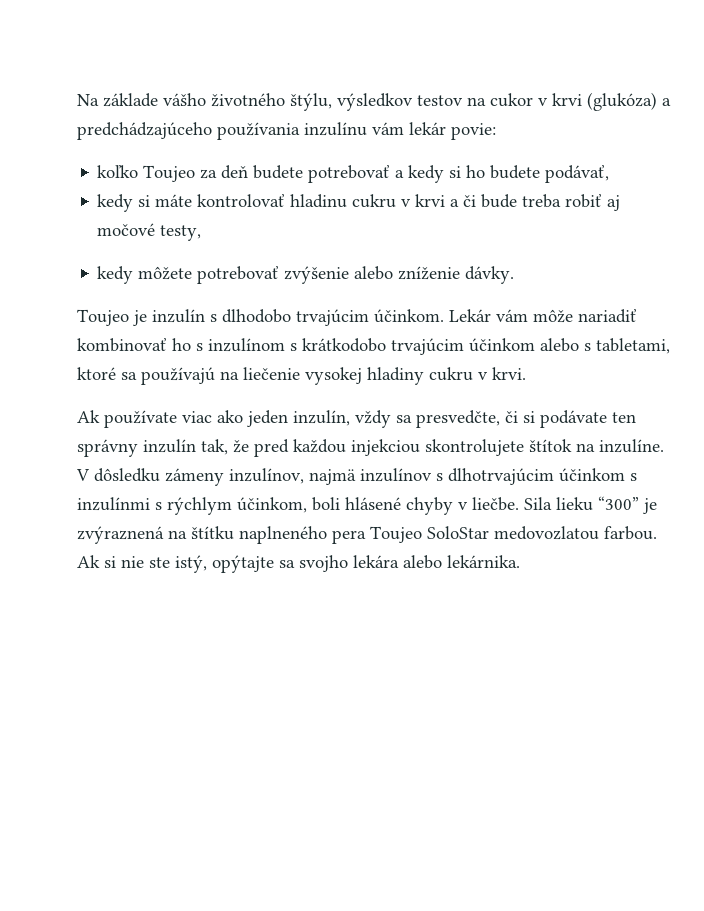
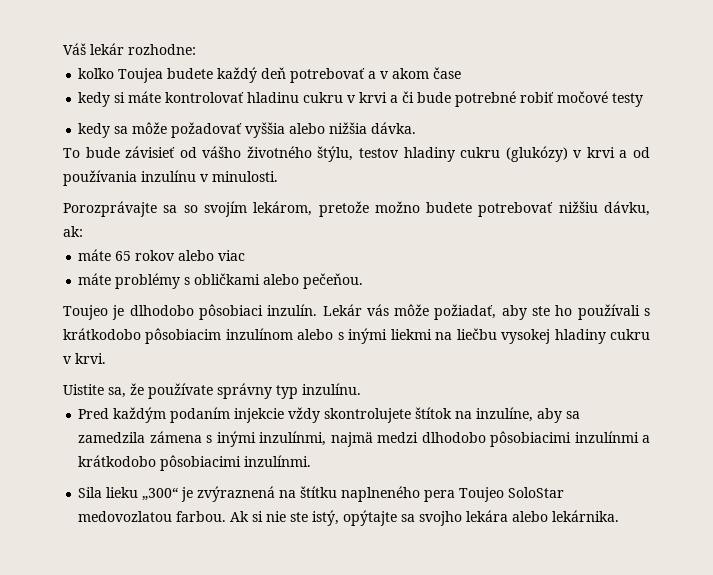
- Na základe vášho životného štýlu, výsledkov testov na cukor v krvi (glukóza) a predchádzajúceho používania inzulínu vám lekár povie:
- koľko Toujeo za deň budete potrebovať a kedy si ho budete podávať,
+ Váš lekár rozhodne:
+ koľko Toujea budete každý deň potrebovať a v akom čase
- kedy si máte kontrolovať hladinu cukru v krvi a či bude treba robiť aj močové testy,
- kedy môžete potrebovať zvýšenie alebo zníženie dávky.
- Toujeo je inzulín s dlhodobo trvajúcim účinkom. Lekár vám môže nariadiť kombinovať ho s inzulínom s krátkodobo trvajúcim účinkom alebo s tabletami, ktoré sa používajú na liečenie vysokej hladiny cukru v krvi.
+ kedy si máte kontrolovať hladinu cukru v krvi a či bude potrebné robiť močové testy
+ kedy sa môže požadovať vyššia alebo nižšia dávka.
+ To bude závisieť od vášho životného štýlu, testov hladiny cukru (glukózy) v krvi a od používania inzulínu v minulosti.
+ Porozprávajte sa so svojím lekárom, pretože možno budete potrebovať nižšiu dávku, ak:
+ máte 65 rokov alebo viac
+ máte problémy s obličkami alebo pečeňou.
+ Toujeo je dlhodobo pôsobiaci inzulín. Lekár vás môže požiadať, aby ste ho používali s krátkodobo pôsobiacim inzulínom alebo s inými liekmi na liečbu vysokej hladiny cukru v krvi.
- Ak používate viac ako jeden inzulín, vždy sa presvedčte, či si podávate ten správny inzulín tak, že pred každou injekciou skontrolujete štítok na inzulíne. V dôsledku zámeny inzulínov, najmä inzulínov s dlhotrvajúcim účinkom s inzulínmi s rýchlym účinkom, boli hlásené chyby v liečbe. Sila lieku “300” je zvýraznená na štítku naplneného pera Toujeo SoloStar medovozlatou farbou.
+ Uistite sa, že používate správny typ inzulínu.
+ Pred každým podaním injekcie vždy skontrolujete štítok na inzulíne, aby sa zamedzila zámena s inými inzulínmi, najmä medzi dlhodobo pôsobiacimi inzulínmi a krátkodobo pôsobiacimi inzulínmi.
+ Sila lieku „300“ je zvýraznená na štítku naplneného pera Toujeo SoloStar medovozlatou farbou.

